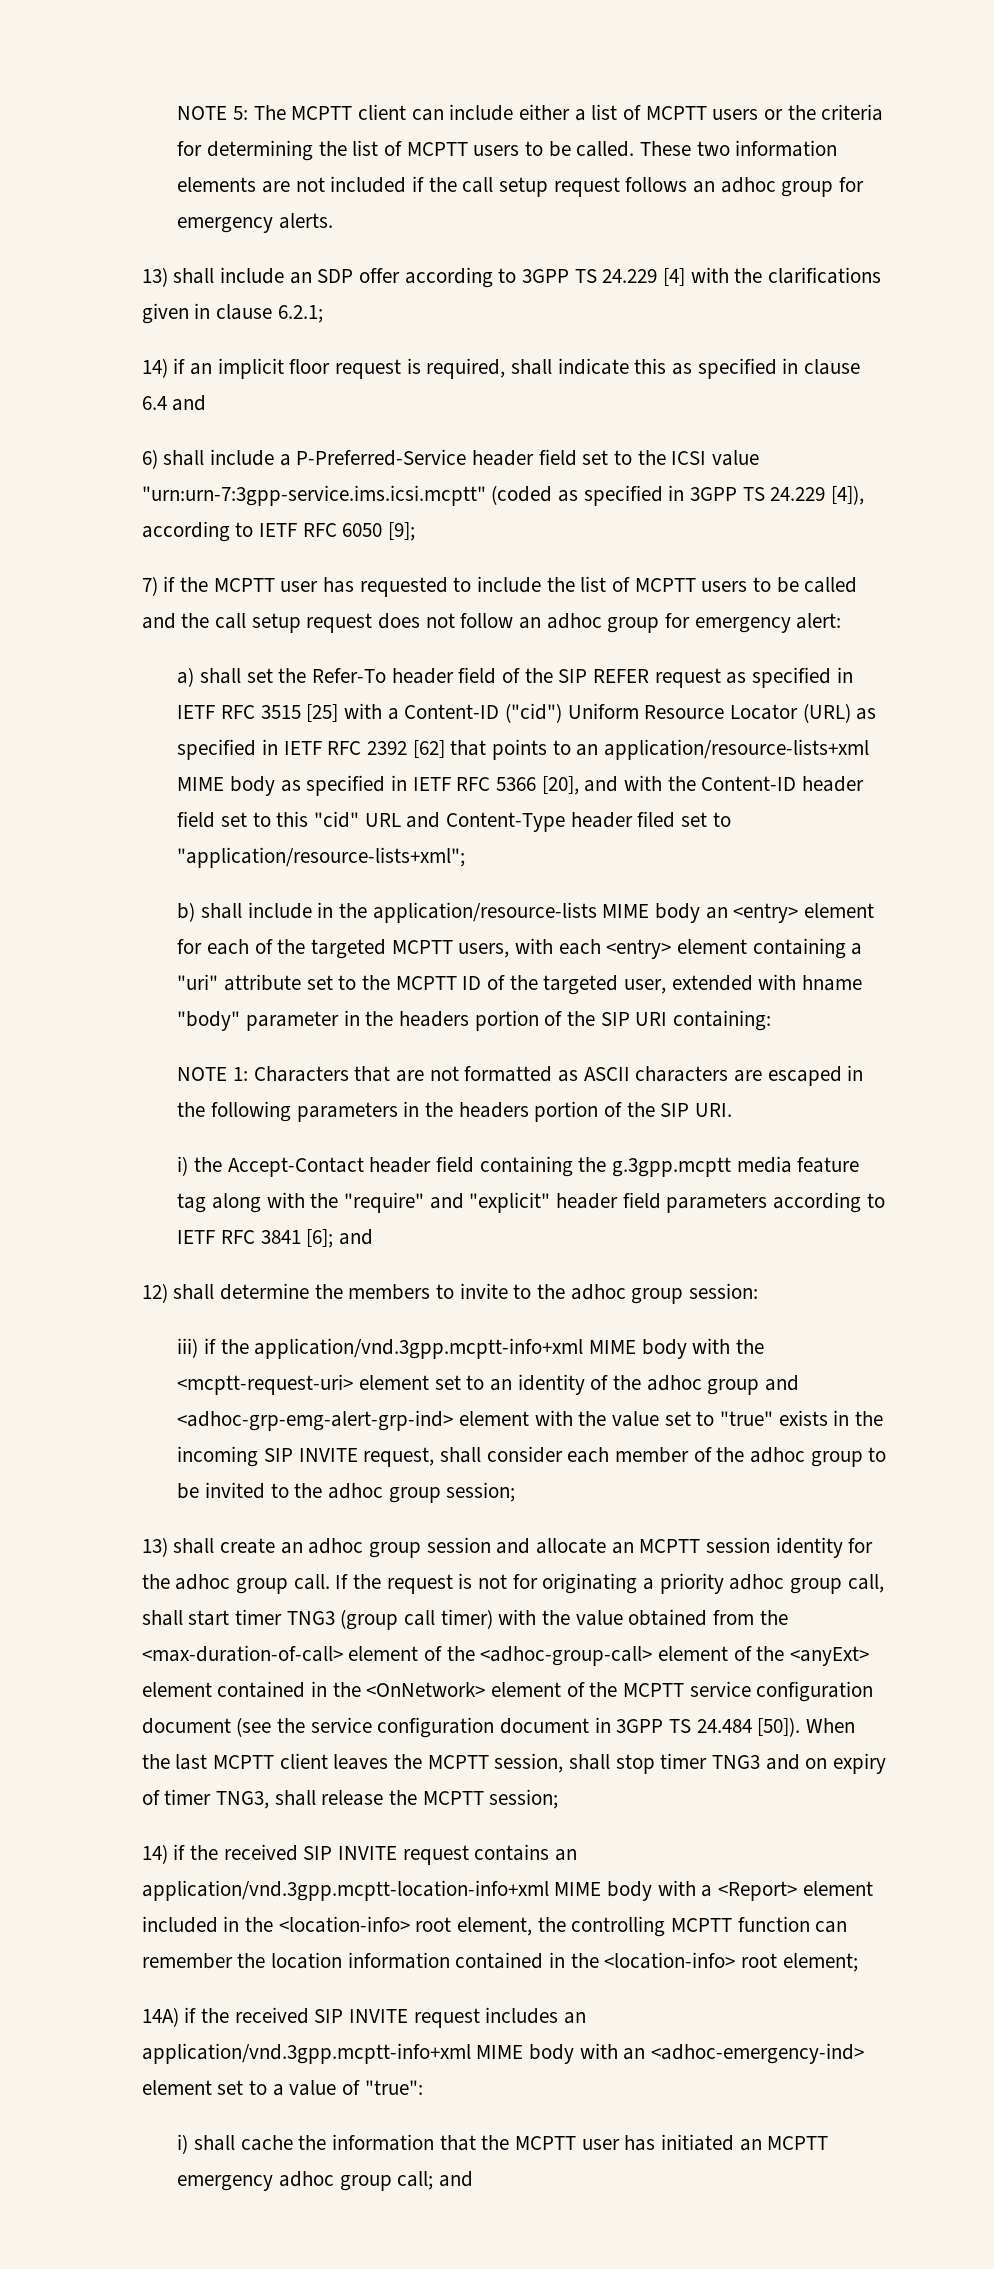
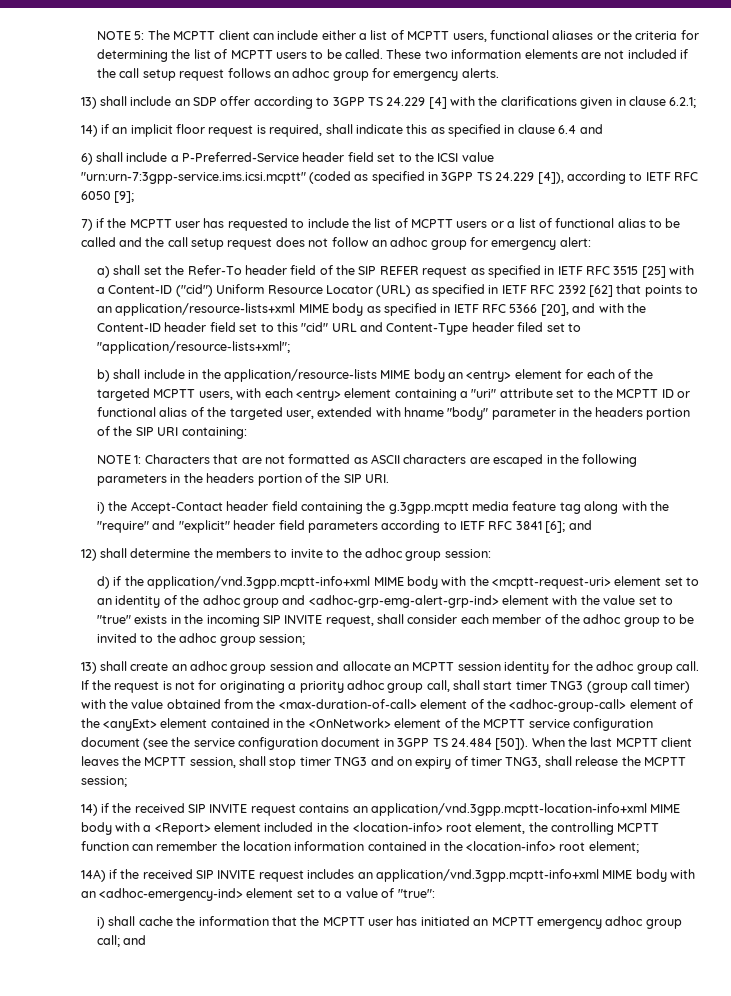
- NOTE 5: The MCPTT client can include either a list of MCPTT users or the criteria for determining the list of MCPTT users to be called.
+ NOTE 5: The MCPTT client can include either a list of MCPTT users, functional aliases or the criteria for determining the list of MCPTT users to be called.
- 7) if the MCPTT user has requested to include the list of MCPTT users to be called and the call setup request does not follow an adhoc group for emergency alert:
+ 7) if the MCPTT user has requested to include the list of MCPTT users or a list of functional alias to be called and the call setup request does not follow an adhoc group for emergency alert:
- b) shall include in the application/resource-lists MIME body an <entry> element for each of the targeted MCPTT users, with each <entry> element containing a "uri" attribute set to the MCPTT ID of the targeted user, extended with hname "body" parameter in the headers portion of the SIP URI containing:
+ b) shall include in the application/resource-lists MIME body an <entry> element for each of the targeted MCPTT users, with each <entry> element containing a "uri" attribute set to the MCPTT ID or functional alias of the targeted user, extended with hname "body" parameter in the headers portion of the SIP URI containing:
- iii) if the application/vnd.3gpp.mcptt-info+xml MIME body with the <mcptt-request-uri> element set to an identity of the adhoc group and <adhoc-grp-emg-alert-grp-ind> element with the value set to "true" exists in the incoming SIP INVITE request, shall consider each member of the adhoc group to be invited to the adhoc group session;
+ d) if the application/vnd.3gpp.mcptt-info+xml MIME body with the <mcptt-request-uri> element set to an identity of the adhoc group and <adhoc-grp-emg-alert-grp-ind> element with the value set to "true" exists in the incoming SIP INVITE request, shall consider each member of the adhoc group to be invited to the adhoc group session;

